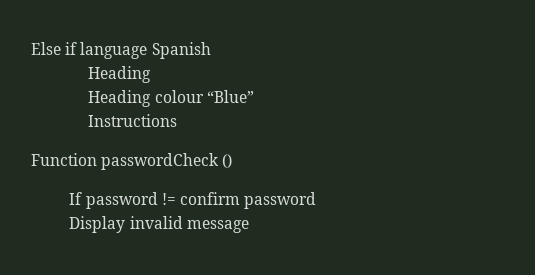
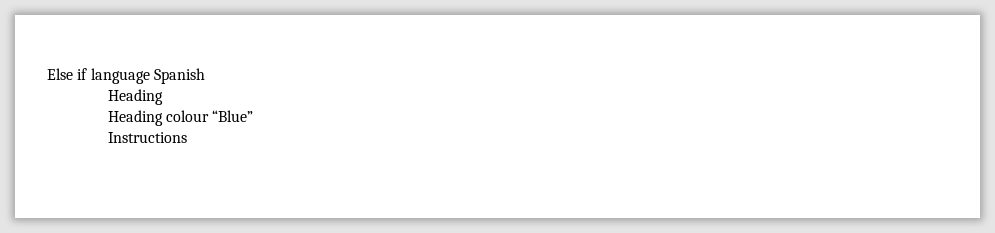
- Function passwordCheck ()
- If password != confirm password
- Display invalid message

